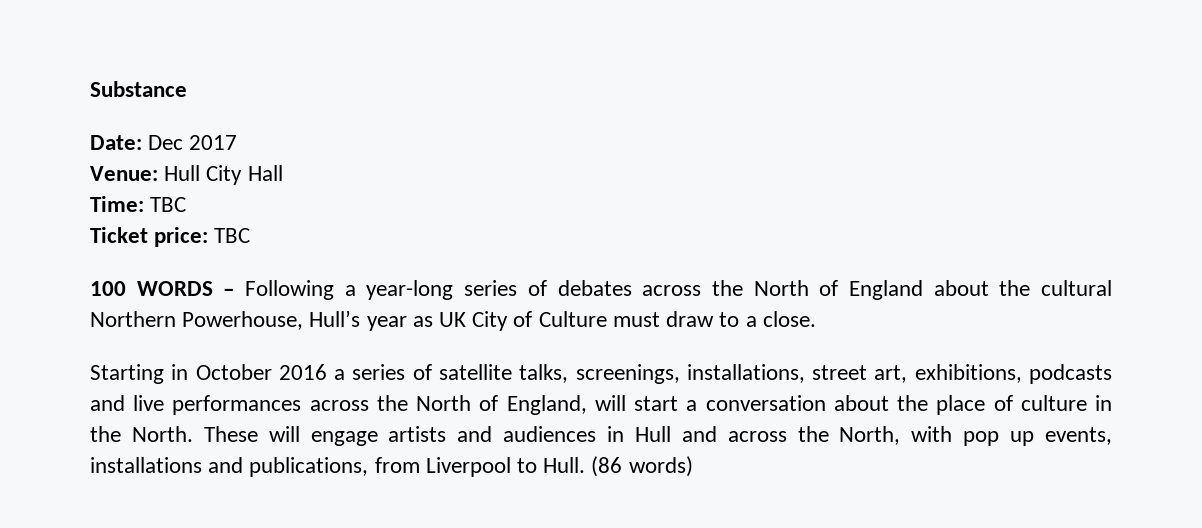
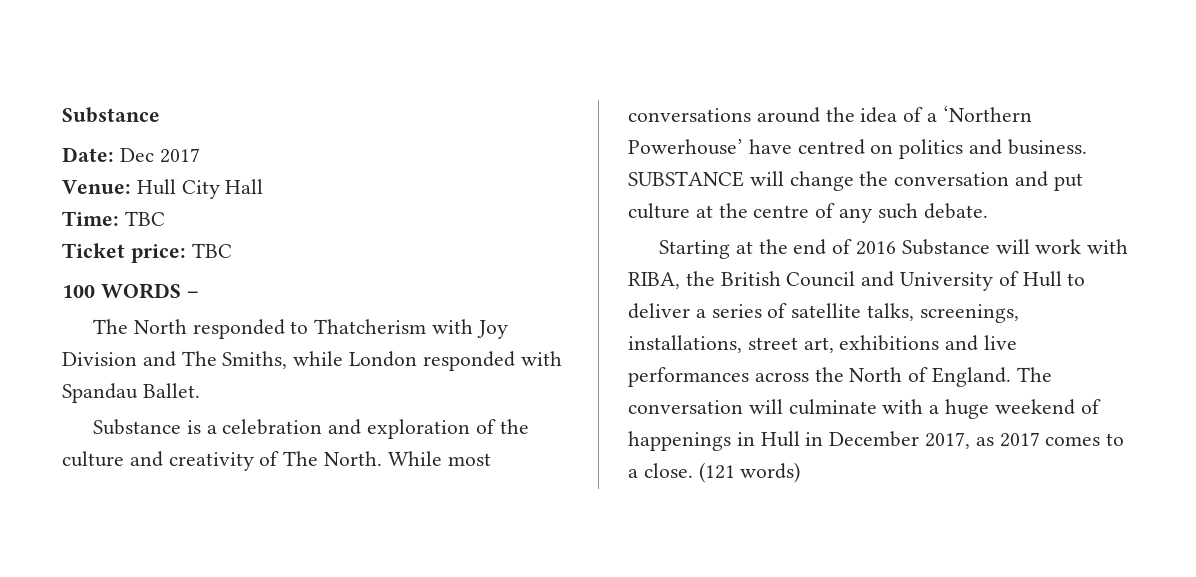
- 100 WORDS – Following a year-long series of debates across the North of England about the cultural Northern Powerhouse, Hull’s year as UK City of Culture must draw to a close.
- Starting in October 2016 a series of satellite talks, screenings, installations, street art, exhibitions, podcasts and live performances across the North of England, will start a conversation about the place of culture in the North. These will engage artists and audiences in Hull and across the North, with pop up events, installations and publications, from Liverpool to Hull. (86 words)
+ 100 WORDS –
+ The North responded to Thatcherism with Joy Division and The Smiths, while London responded with Spandau Ballet.
+ Substance is a celebration and exploration of the culture and creativity of The North. While most conversations around the idea of a ‘Northern Powerhouse’ have centred on politics and business. SUBSTANCE will change the conversation and put culture at the centre of any such debate.
+ Starting at the end of 2016 Substance will work with RIBA, the British Council and University of Hull to deliver a series of satellite talks, screenings, installations, street art, exhibitions and live performances across the North of England. The conversation will culminate with a huge weekend of happenings in Hull in December 2017, as 2017 comes to a close. (121 words)

